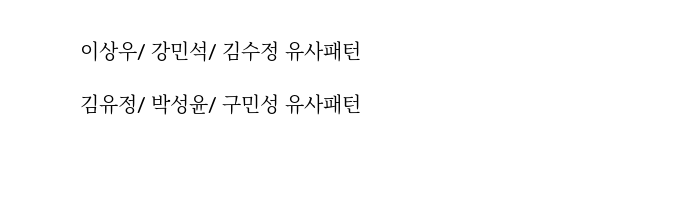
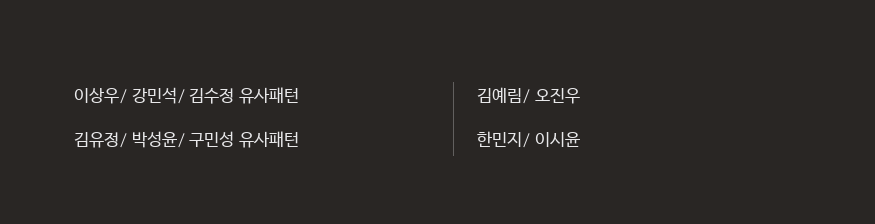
+ 김예림/ 오진우
+ 한민지/ 이시윤

